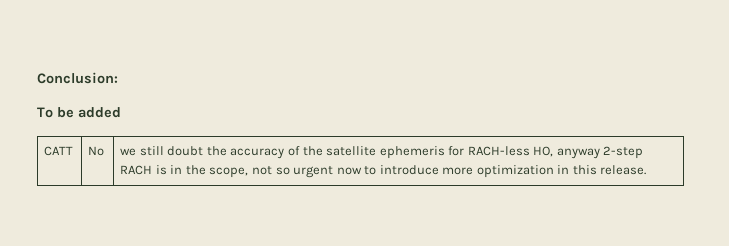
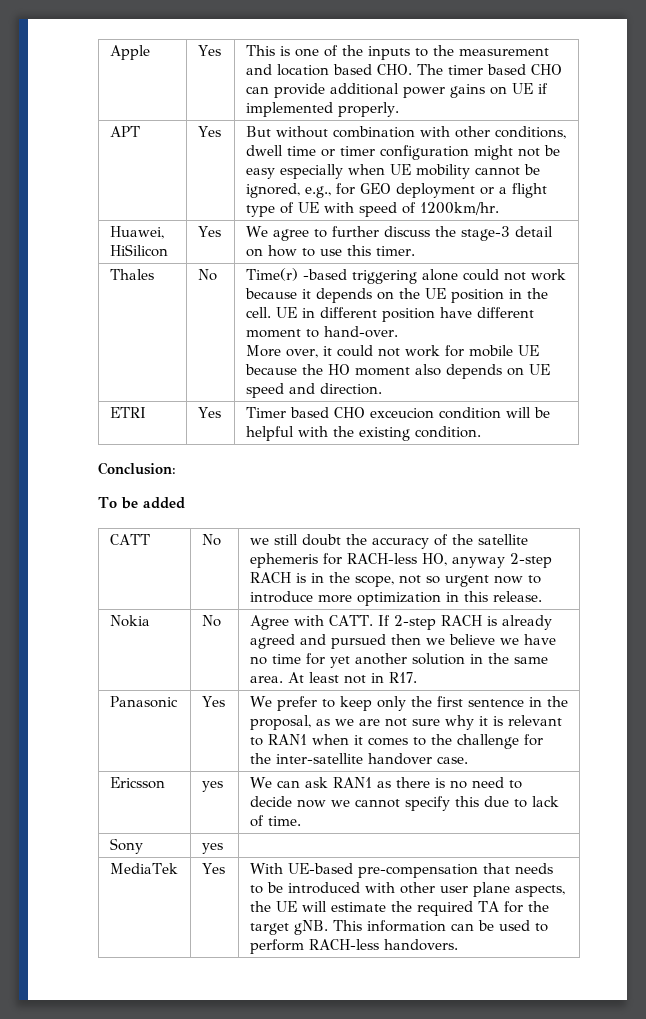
+ Apple | Yes | This is one of the inputs to the measurement and location based CHO. The timer based CHO can provide additional power gains on UE if implemented properly.
+ APT | Yes | But without combination with other conditions, dwell time or timer configuration might not be easy especially when UE mobility cannot be ignored, e.g., for GEO deployment or a flight type of UE with speed of 1200km/hr.
+ Huawei, HiSilicon | Yes | We agree to further discuss the stage-3 detail on how to use this timer.
+ Thales | No | Time(r) -based triggering alone could not work because it depends on the UE position in the cell. UE in different position have different moment to hand-over.
+ More over, it could not work for mobile UE because the HO moment also depends on UE speed and direction.
+ ETRI | Yes | Timer based CHO exceucion condition will be helpful with the existing condition.
+ Nokia | No | Agree with CATT. If 2-step RACH is already agreed and pursued then we believe we have no time for yet another solution in the same area. At least not in R17.
+ Panasonic | Yes | We prefer to keep only the first sentence in the proposal, as we are not sure why it is relevant to RAN1 when it comes to the challenge for the inter-satellite handover case.
+ Ericsson | yes | We can ask RAN1 as there is no need to decide now we cannot specify this due to lack of time.
+ Sony | yes |
+ MediaTek | Yes | With UE-based pre-compensation that needs to be introduced with other user plane aspects, the UE will estimate the required TA for the target gNB. This information can be used to perform RACH-less handovers.

